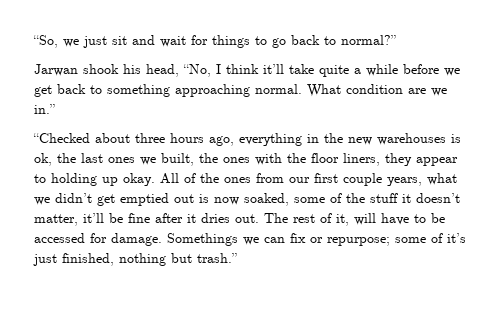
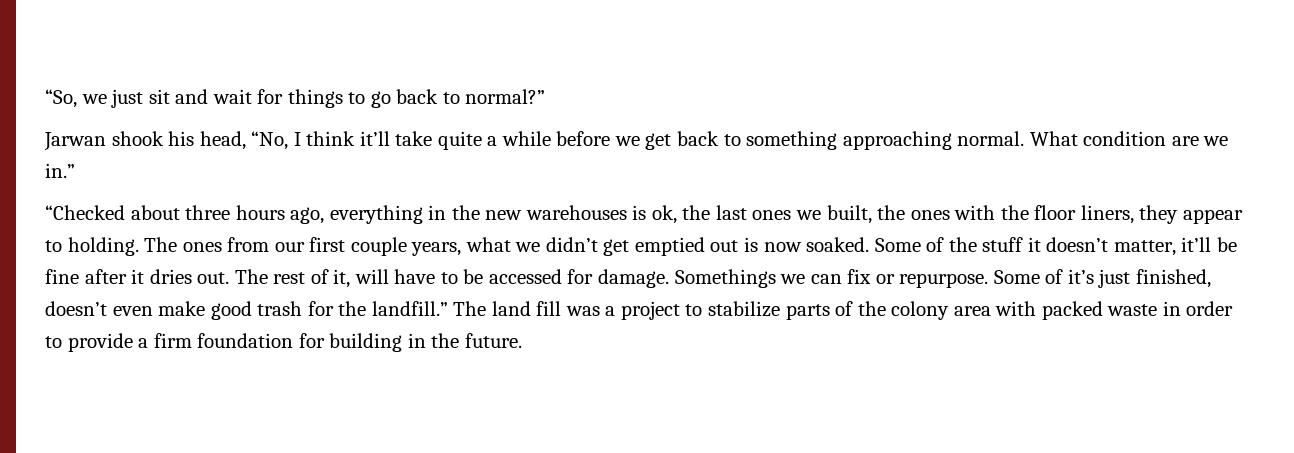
- “Checked about three hours ago, everything in the new warehouses is ok, the last ones we built, the ones with the floor liners, they appear to holding up okay. All of the ones from our first couple years, what we didn’t get emptied out is now soaked, some of the stuff it doesn’t matter, it’ll be fine after it dries out.
+ “Checked about three hours ago, everything in the new warehouses is ok, the last ones we built, the ones with the floor liners, they appear to holding. The ones from our first couple years, what we didn’t get emptied out is now soaked. Some of the stuff it doesn’t matter, it’ll be fine after it dries out.
- Somethings we can fix or repurpose; some of it’s just finished, nothing but trash.”
+ Somethings we can fix or repurpose. Some of it’s just finished, doesn’t even make good trash for the landfill.” The land fill was a project to stabilize parts of the colony area with packed waste in order to provide a firm foundation for building in the future.

